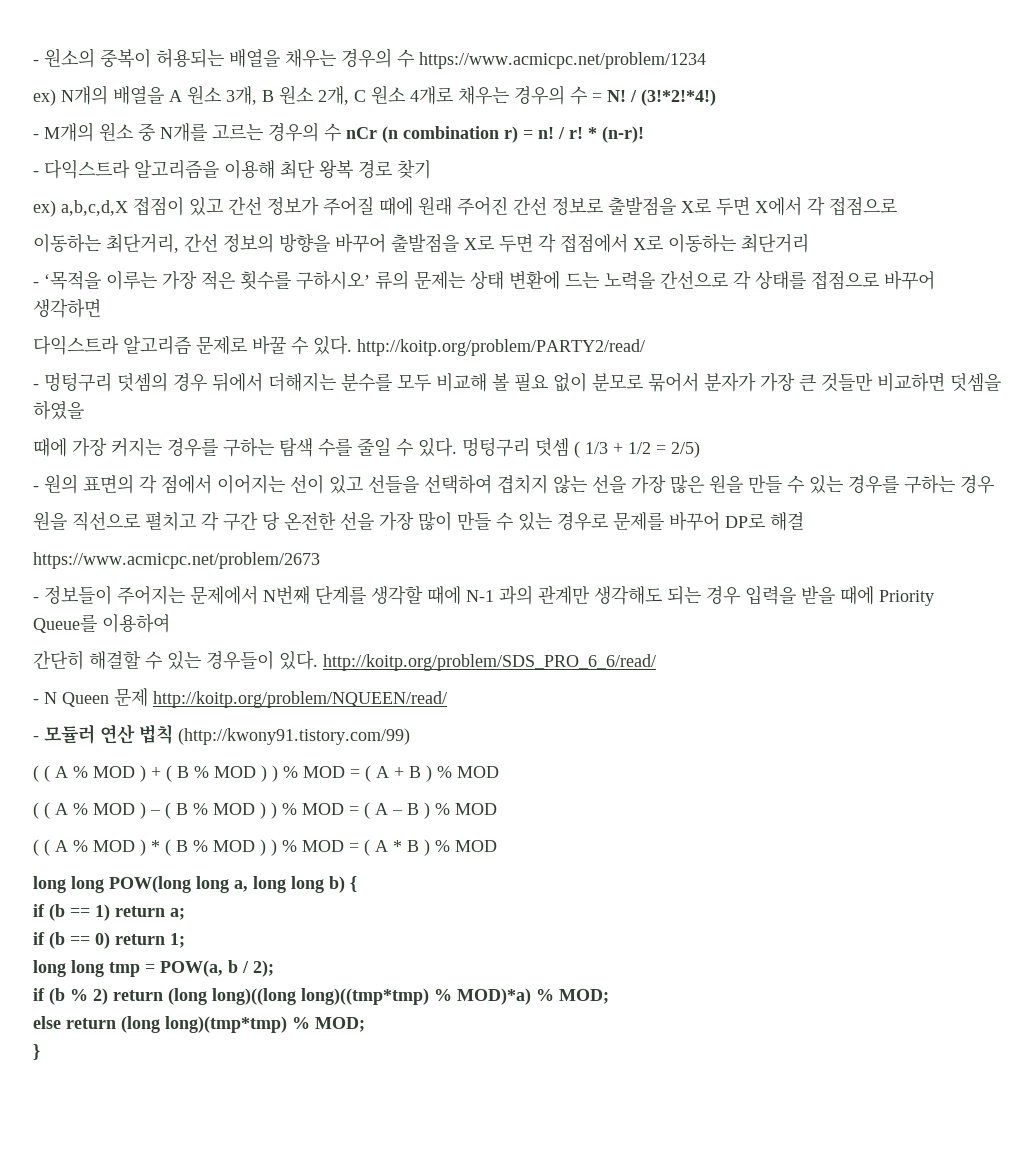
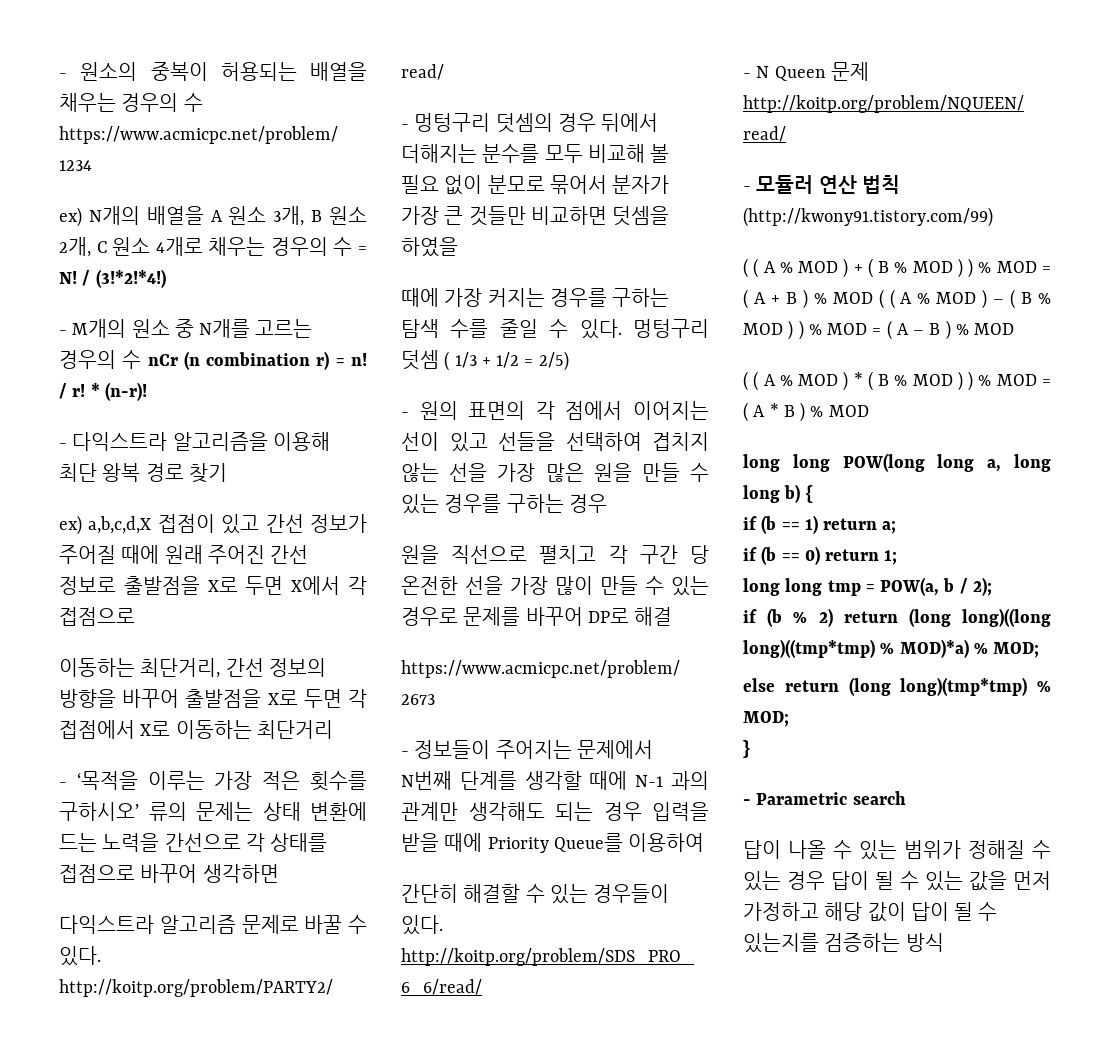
- ( ( A % MOD ) + ( B % MOD ) ) % MOD = ( A + B ) % MOD
- ( ( A % MOD ) – ( B % MOD ) ) % MOD = ( A – B ) % MOD
+ ( ( A % MOD ) + ( B % MOD ) ) % MOD = ( A + B ) % MOD ( ( A % MOD ) – ( B % MOD ) ) % MOD = ( A – B ) % MOD
+ - Parametric search
+ 답이 나올 수 있는 범위가 정해질 수 있는 경우 답이 될 수 있는 값을 먼저 가정하고 해당 값이 답이 될 수 있는지를 검증하는 방식

